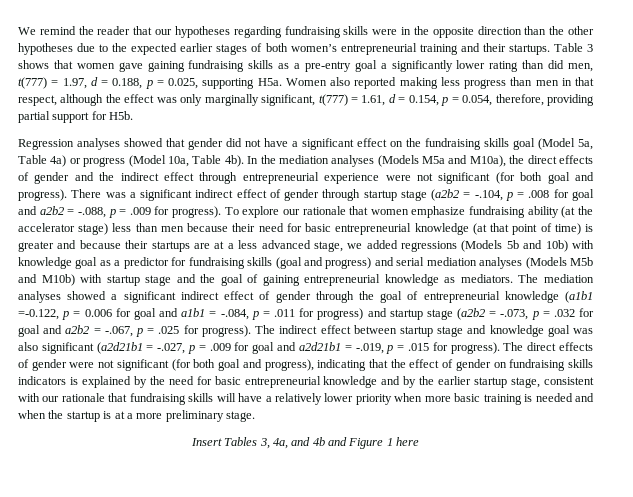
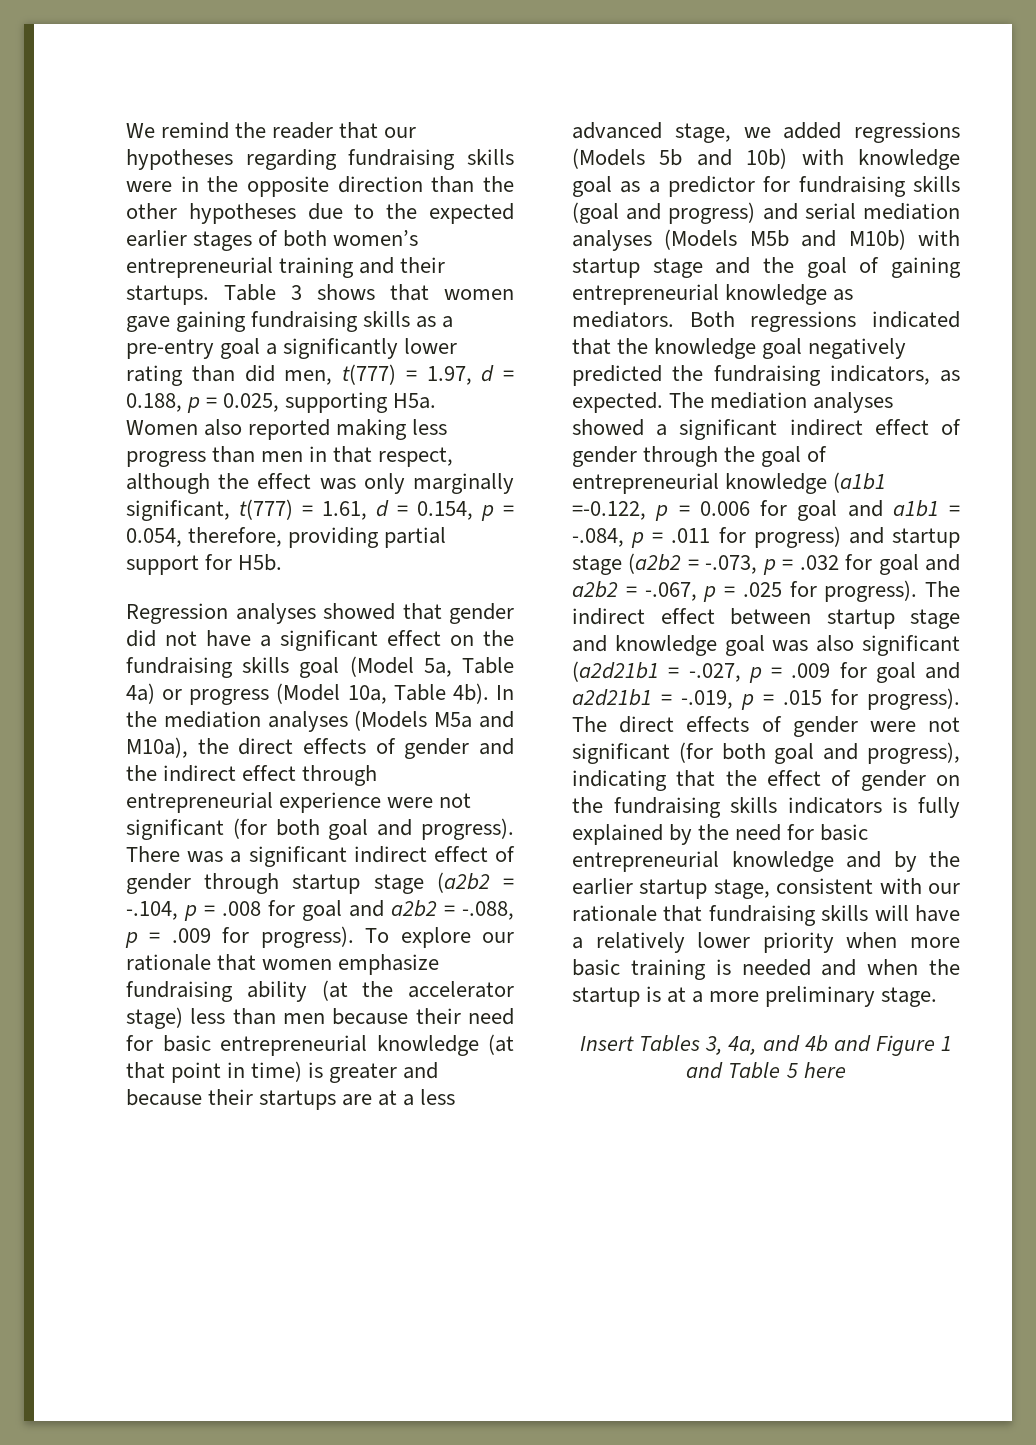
- To explore our rationale that women emphasize fundraising ability (at the accelerator stage) less than men because their need for basic entrepreneurial knowledge (at that point of time) is greater and because their startups are at a less advanced stage, we added regressions (Models 5b and 10b) with knowledge goal as a predictor for fundraising skills (goal and progress) and serial mediation analyses (Models M5b and M10b) with startup stage and the goal of gaining entrepreneurial knowledge as mediators.
+ To explore our rationale that women emphasize fundraising ability (at the accelerator stage) less than men because their need for basic entrepreneurial knowledge (at that point in time) is greater and because their startups are at a less advanced stage, we added regressions (Models 5b and 10b) with knowledge goal as a predictor for fundraising skills (goal and progress) and serial mediation analyses (Models M5b and M10b) with startup stage and the goal of gaining entrepreneurial knowledge as mediators.
+ Both regressions indicated that the knowledge goal negatively predicted the fundraising indicators, as expected.
- The direct effects of gender were not significant (for both goal and progress), indicating that the effect of gender on fundraising skills indicators is explained by the need for basic entrepreneurial knowledge and by the earlier startup stage, consistent with our rationale that fundraising skills will have a relatively lower priority when more basic training is needed and when the startup is at a more preliminary stage.
+ The direct effects of gender were not significant (for both goal and progress), indicating that the effect of gender on the fundraising skills indicators is fully explained by the need for basic entrepreneurial knowledge and by the earlier startup stage, consistent with our rationale that fundraising skills will have a relatively lower priority when more basic training is needed and when the startup is at a more preliminary stage.
- Insert Tables 3, 4a, and 4b and Figure 1 here
+ Insert Tables 3, 4a, and 4b and Figure 1 and Table 5 here

